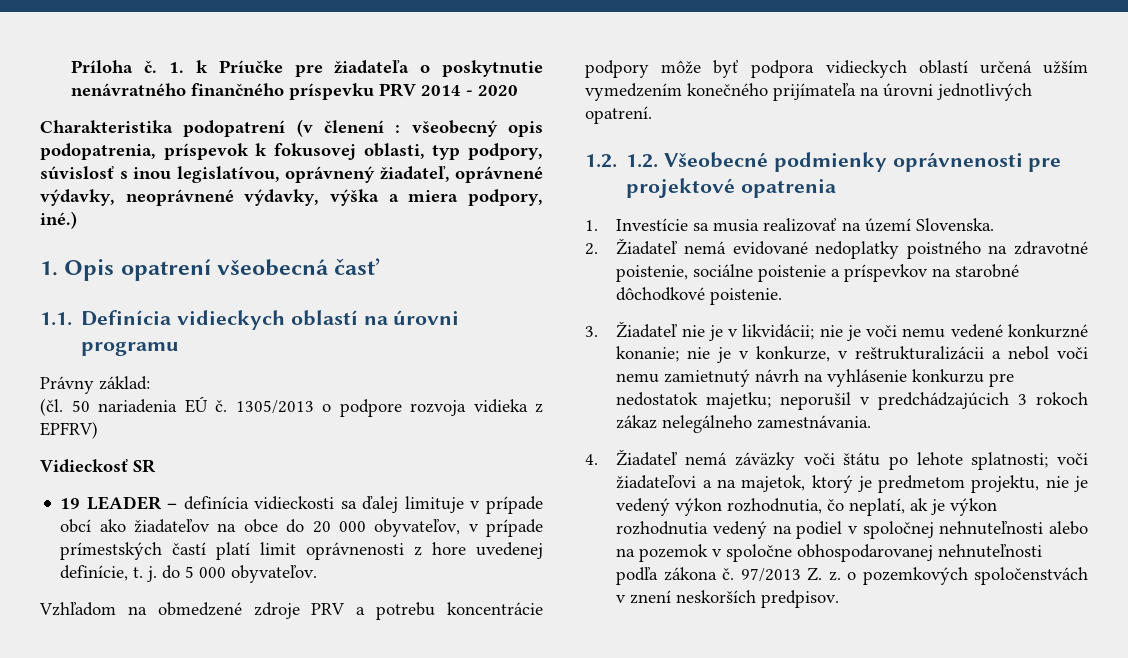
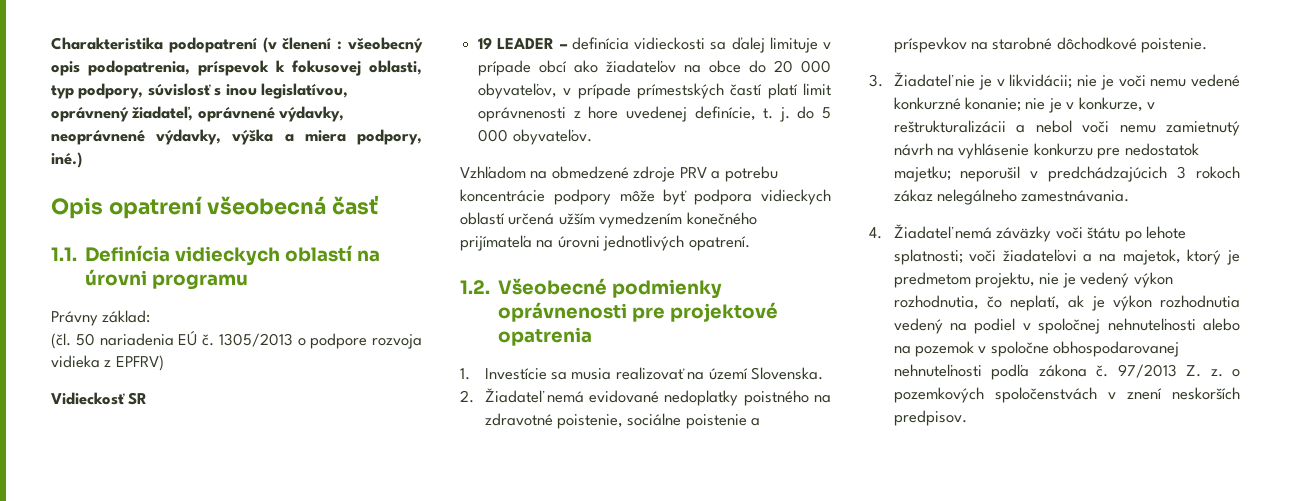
- Príloha č. 1. k Príučke pre žiadateľa o poskytnutie nenávratného finančného príspevku PRV 2014 - 2020
- 1. Opis opatrení všeobecná časť
+ Opis opatrení všeobecná časť
- 1.2. 1.2. Všeobecné podmienky oprávnenosti pre projektové opatrenia
+ 1.2. Všeobecné podmienky oprávnenosti pre projektové opatrenia

